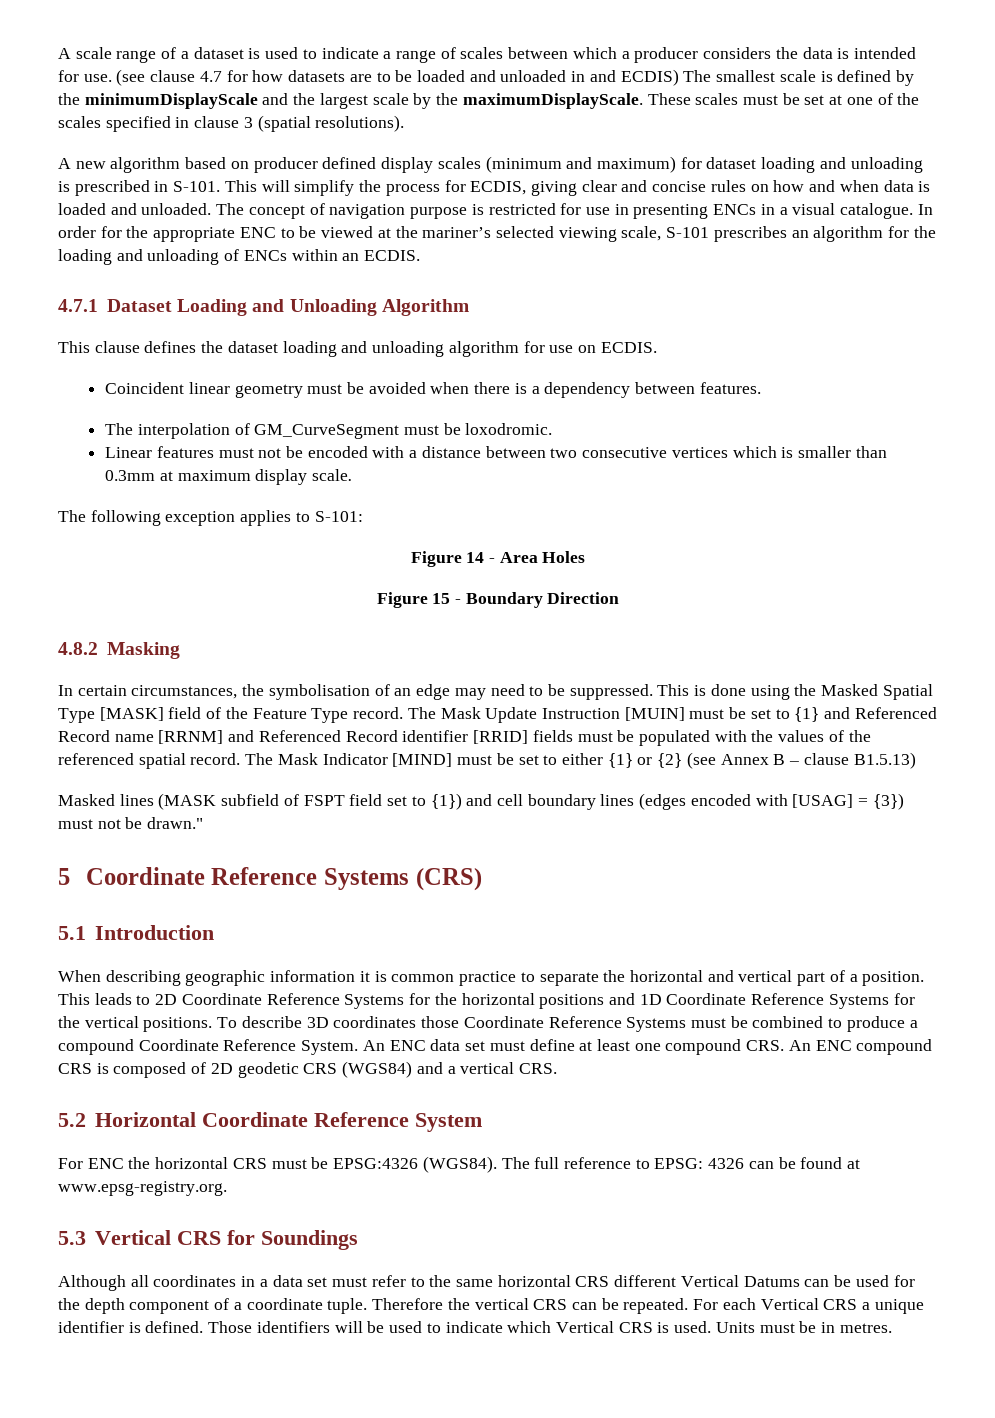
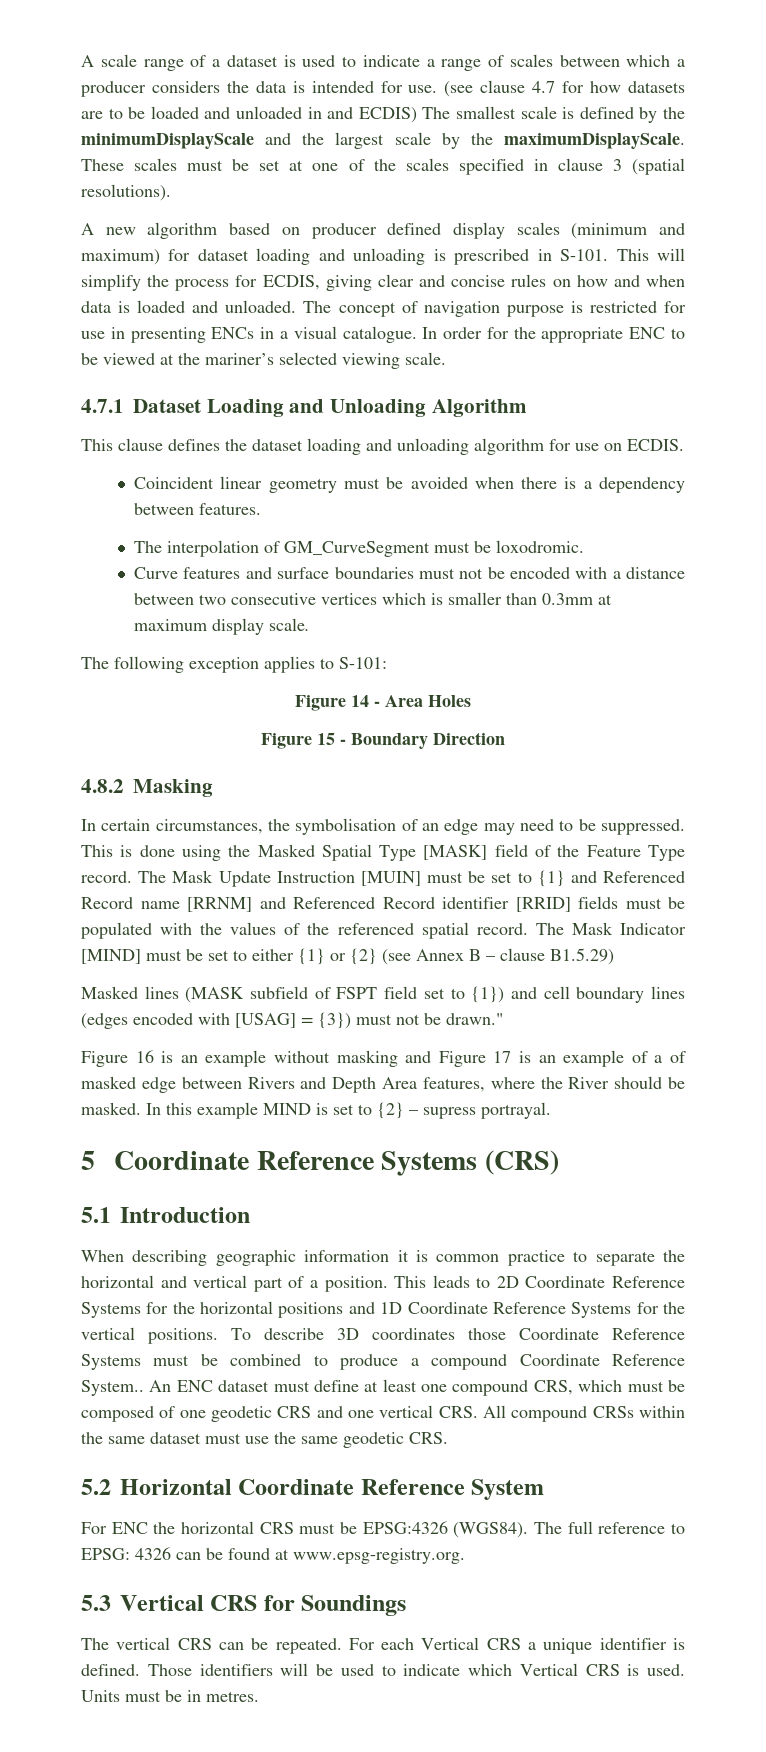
- In order for the appropriate ENC to be viewed at the mariner’s selected viewing scale, S-101 prescribes an algorithm for the loading and unloading of ENCs within an ECDIS.
+ In order for the appropriate ENC to be viewed at the mariner’s selected viewing scale.
- Linear features must not be encoded with a distance between two consecutive vertices which is smaller than 0.3mm at maximum display scale.
+ Curve features and surface boundaries must not be encoded with a distance between two consecutive vertices which is smaller than 0.3mm at maximum display scale.
- The Mask Indicator [MIND] must be set to either {1} or {2} (see Annex B – clause B1.5.13)
+ The Mask Indicator [MIND] must be set to either {1} or {2} (see Annex B – clause B1.5.29)
+ Figure 16 is an example without masking and Figure 17 is an example of a of masked edge between Rivers and Depth Area features, where the River should be masked. In this example MIND is set to {2} – supress portrayal.
- To describe 3D coordinates those Coordinate Reference Systems must be combined to produce a compound Coordinate Reference System. An ENC data set must define at least one compound CRS. An ENC compound CRS is composed of 2D geodetic CRS (WGS84) and a vertical CRS.
+ To describe 3D coordinates those Coordinate Reference Systems must be combined to produce a compound Coordinate Reference System.. An ENC dataset must define at least one compound CRS, which must be composed of one geodetic CRS and one vertical CRS. All compound CRSs within the same dataset must use the same geodetic CRS.
- Although all coordinates in a data set must refer to the same horizontal CRS different Vertical Datums can be used for the depth component of a coordinate tuple. Therefore the vertical CRS can be repeated.
+ The vertical CRS can be repeated.

